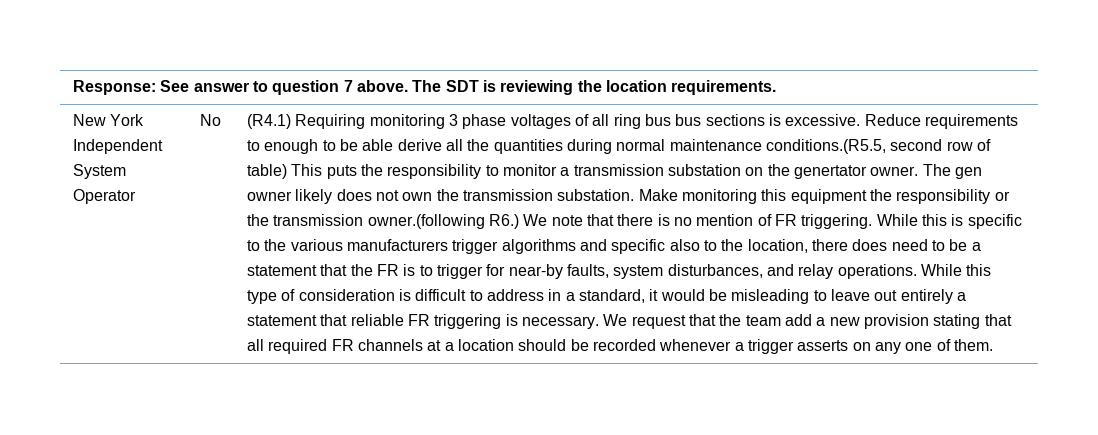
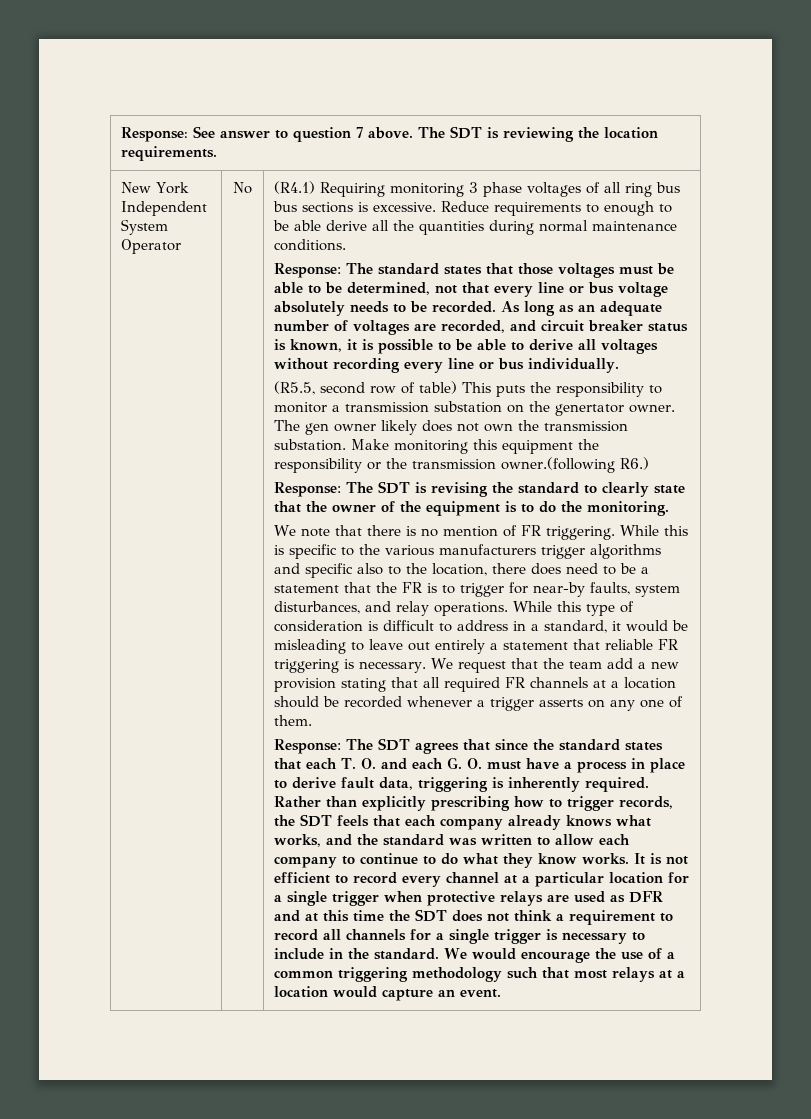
- Reduce requirements to enough to be able derive all the quantities during normal maintenance conditions.(R5.5, second row of table) This puts the responsibility to monitor a transmission substation on the genertator owner.
+ Reduce requirements to enough to be able derive all the quantities during normal maintenance conditions.
+ Response: The standard states that those voltages must be able to be determined, not that every line or bus voltage absolutely needs to be recorded. As long as an adequate number of voltages are recorded, and circuit breaker status is known, it is possible to be able to derive all voltages without recording every line or bus individually.
+ (R5.5, second row of table) This puts the responsibility to monitor a transmission substation on the genertator owner.
- Make monitoring this equipment the responsibility or the transmission owner.(following R6.) We note that there is no mention of FR triggering.
+ Make monitoring this equipment the responsibility or the transmission owner.(following R6.)
+ Response: The SDT is revising the standard to clearly state that the owner of the equipment is to do the monitoring.
+ We note that there is no mention of FR triggering.
+ Response: The SDT agrees that since the standard states that each T. O. and each G. O. must have a process in place to derive fault data, triggering is inherently required. Rather than explicitly prescribing how to trigger records, the SDT feels that each company already knows what works, and the standard was written to allow each company to continue to do what they know works. It is not efficient to record every channel at a particular location for a single trigger when protective relays are used as DFR and at this time the SDT does not think a requirement to record all channels for a single trigger is necessary to include in the standard. We would encourage the use of a common triggering methodology such that most relays at a location would capture an event.

